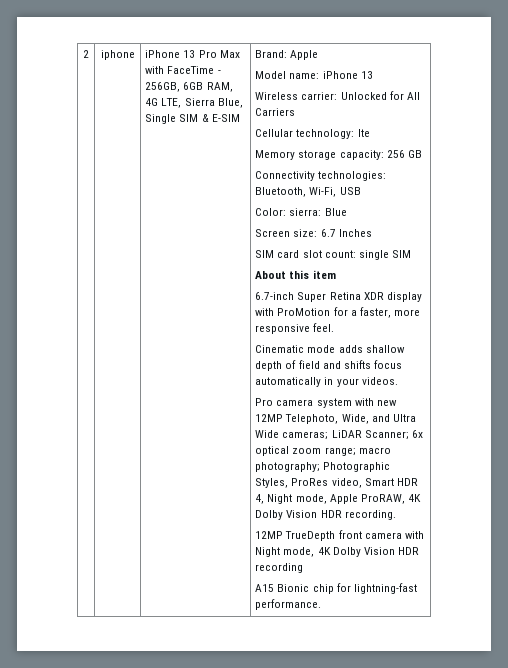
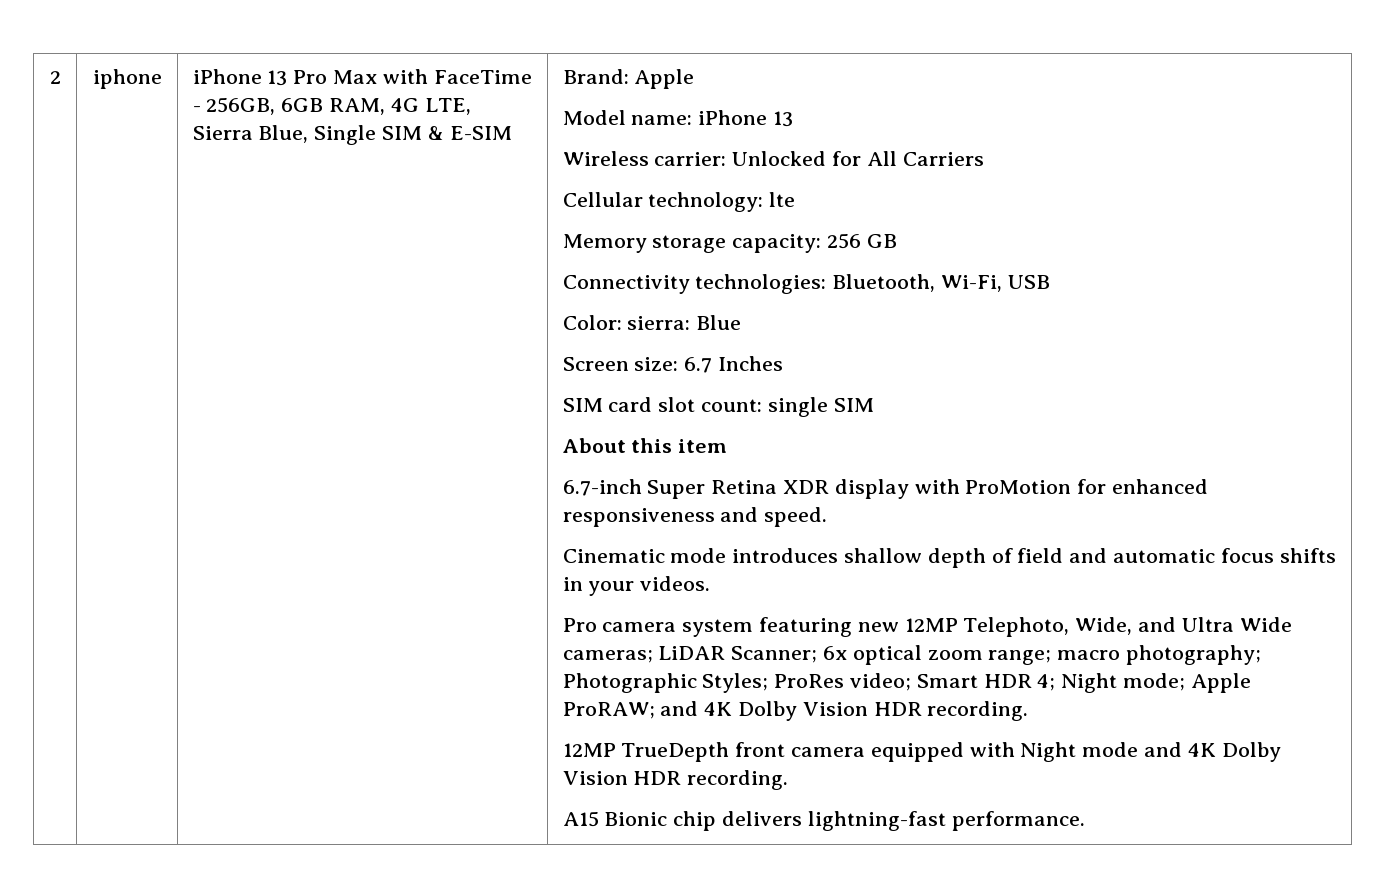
- 6.7-inch Super Retina XDR display with ProMotion for a faster, more responsive feel.
+ 6.7-inch Super Retina XDR display with ProMotion for enhanced responsiveness and speed.
- Cinematic mode adds shallow depth of field and shifts focus automatically in your videos.
+ Cinematic mode introduces shallow depth of field and automatic focus shifts in your videos.
- Pro camera system with new 12MP Telephoto, Wide, and Ultra Wide cameras; LiDAR Scanner; 6x optical zoom range; macro photography; Photographic Styles, ProRes video, Smart HDR 4, Night mode, Apple ProRAW, 4K Dolby Vision HDR recording.
+ Pro camera system featuring new 12MP Telephoto, Wide, and Ultra Wide cameras; LiDAR Scanner; 6x optical zoom range; macro photography; Photographic Styles; ProRes video; Smart HDR 4; Night mode; Apple ProRAW; and 4K Dolby Vision HDR recording.
- 12MP TrueDepth front camera with Night mode, 4K Dolby Vision HDR recording
+ 12MP TrueDepth front camera equipped with Night mode and 4K Dolby Vision HDR recording.
- A15 Bionic chip for lightning-fast performance.
+ A15 Bionic chip delivers lightning-fast performance.

